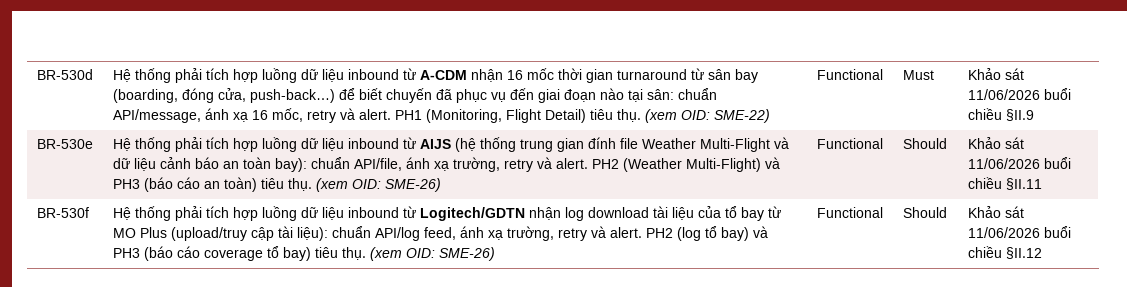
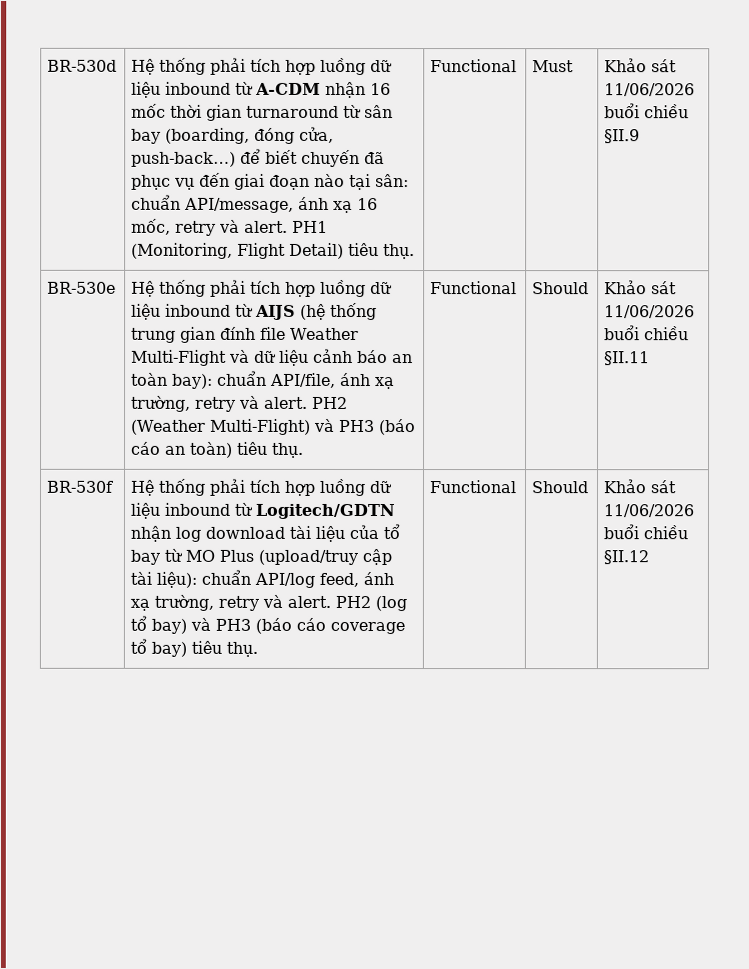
- (xem OID: SME-22)
- PH2 (Weather Multi-Flight) và PH3 (báo cáo an toàn) tiêu thụ. (xem OID: SME-26)
+ PH2 (Weather Multi-Flight) và PH3 (báo cáo an toàn) tiêu thụ.
- PH2 (log tổ bay) và PH3 (báo cáo coverage tổ bay) tiêu thụ. (xem OID: SME-26)
+ PH2 (log tổ bay) và PH3 (báo cáo coverage tổ bay) tiêu thụ.

